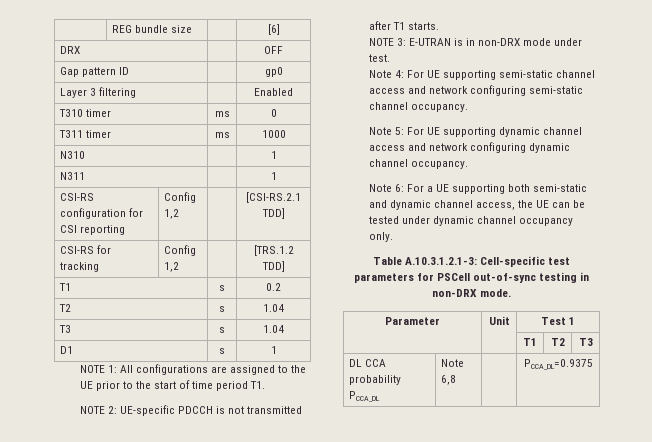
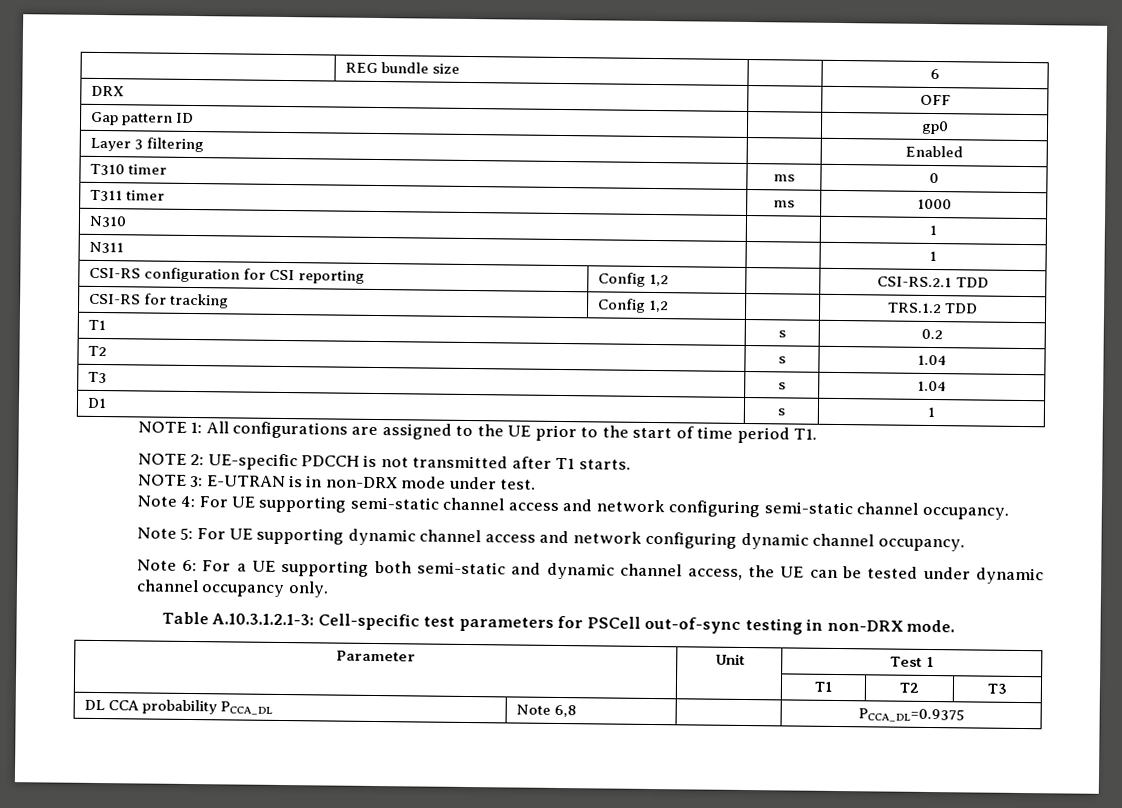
- | REG bundle size | | [6]
+ | REG bundle size | | 6
- CSI-RS configuration for CSI reporting | Config 1,2 | | [CSI-RS.2.1 TDD]
+ CSI-RS configuration for CSI reporting | Config 1,2 | | CSI-RS.2.1 TDD
- CSI-RS for tracking | Config 1,2 | | [TRS.1.2 TDD]
+ CSI-RS for tracking | Config 1,2 | | TRS.1.2 TDD

